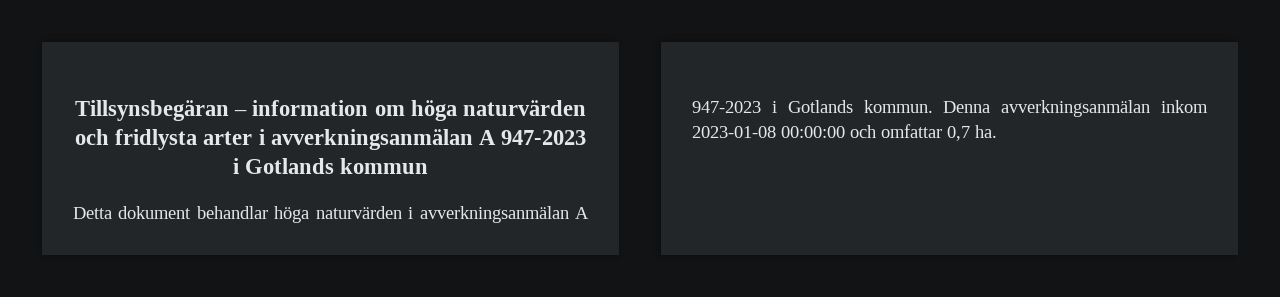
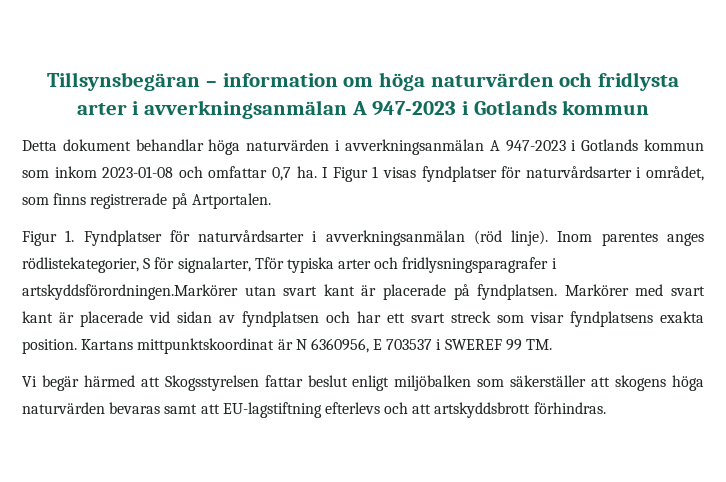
- Detta dokument behandlar höga naturvärden i avverkningsanmälan A 947-2023 i Gotlands kommun. Denna avverkningsanmälan inkom 2023-01-08 00:00:00 och omfattar 0,7 ha.
+ Detta dokument behandlar höga naturvärden i avverkningsanmälan A 947-2023 i Gotlands kommun som inkom 2023-01-08 och omfattar 0,7 ha.
+ I Figur 1 visas fyndplatser för naturvårdsarter i området, som finns registrerade på Artportalen.
+ Figur 1. Fyndplatser för naturvårdsarter i avverkningsanmälan (röd linje). Inom parentes anges rödlistekategorier, S för signalarter, Tför typiska arter och fridlysningsparagrafer i artskyddsförordningen.Markörer utan svart kant är placerade på fyndplatsen. Markörer med svart kant är placerade vid sidan av fyndplatsen och har ett svart streck som visar fyndplatsens exakta position. Kartans mittpunktskoordinat är N 6360956, E 703537 i SWEREF 99 TM.
+ Vi begär härmed att Skogsstyrelsen fattar beslut enligt miljöbalken som säkerställer att skogens höga naturvärden bevaras samt att EU-lagstiftning efterlevs och att artskyddsbrott förhindras.

